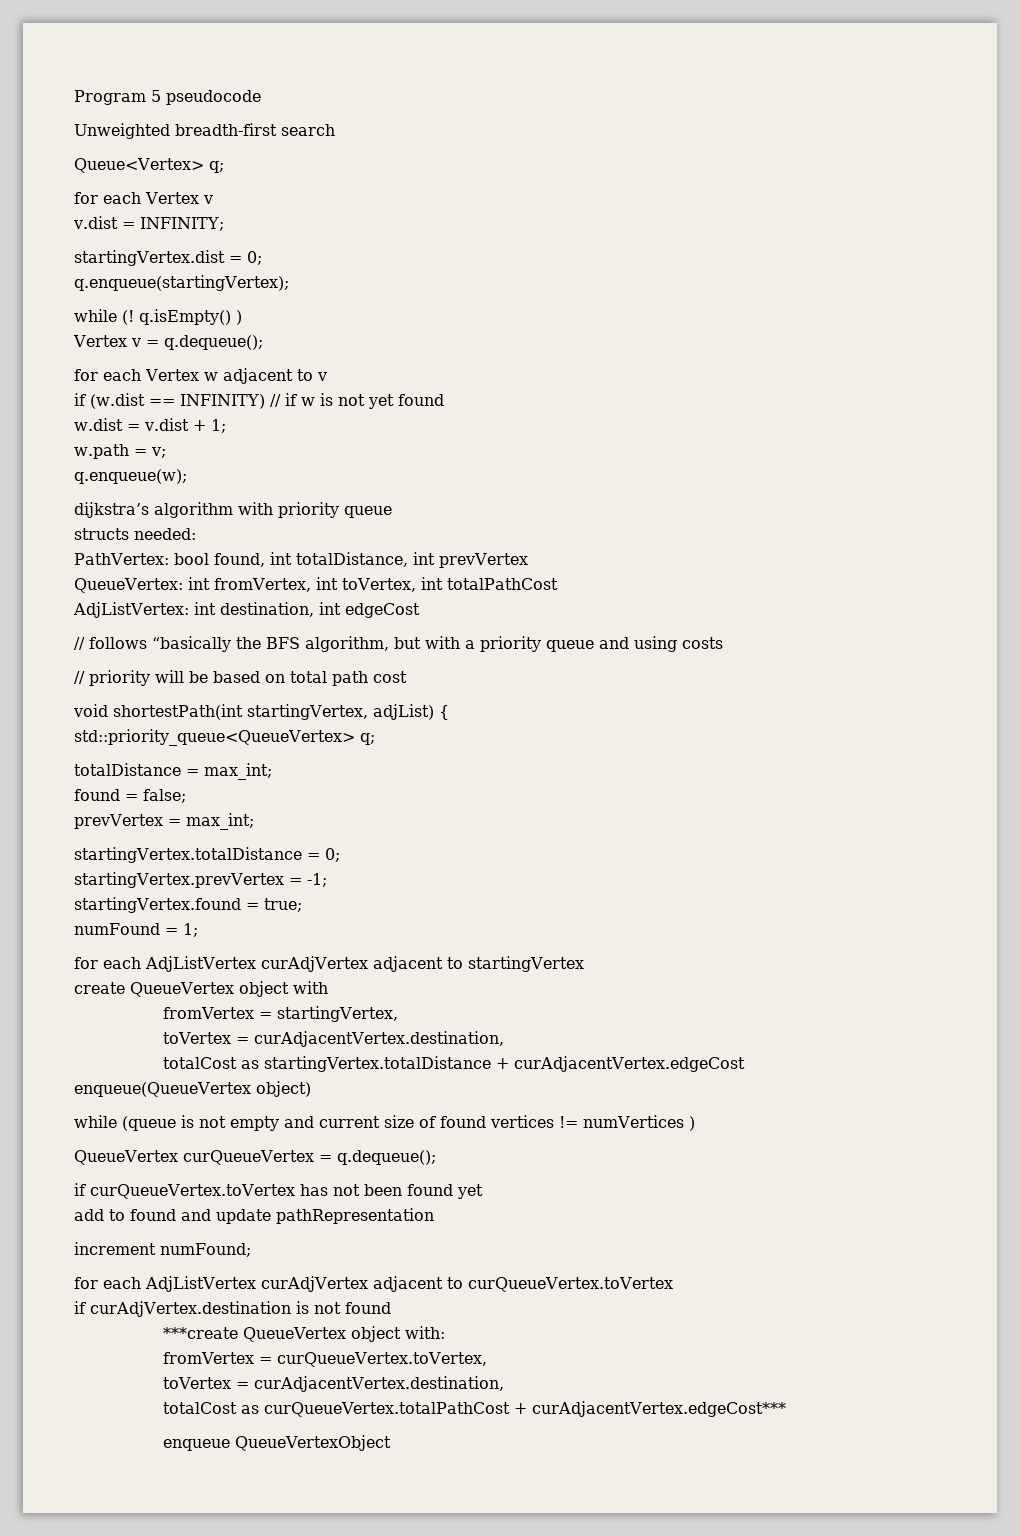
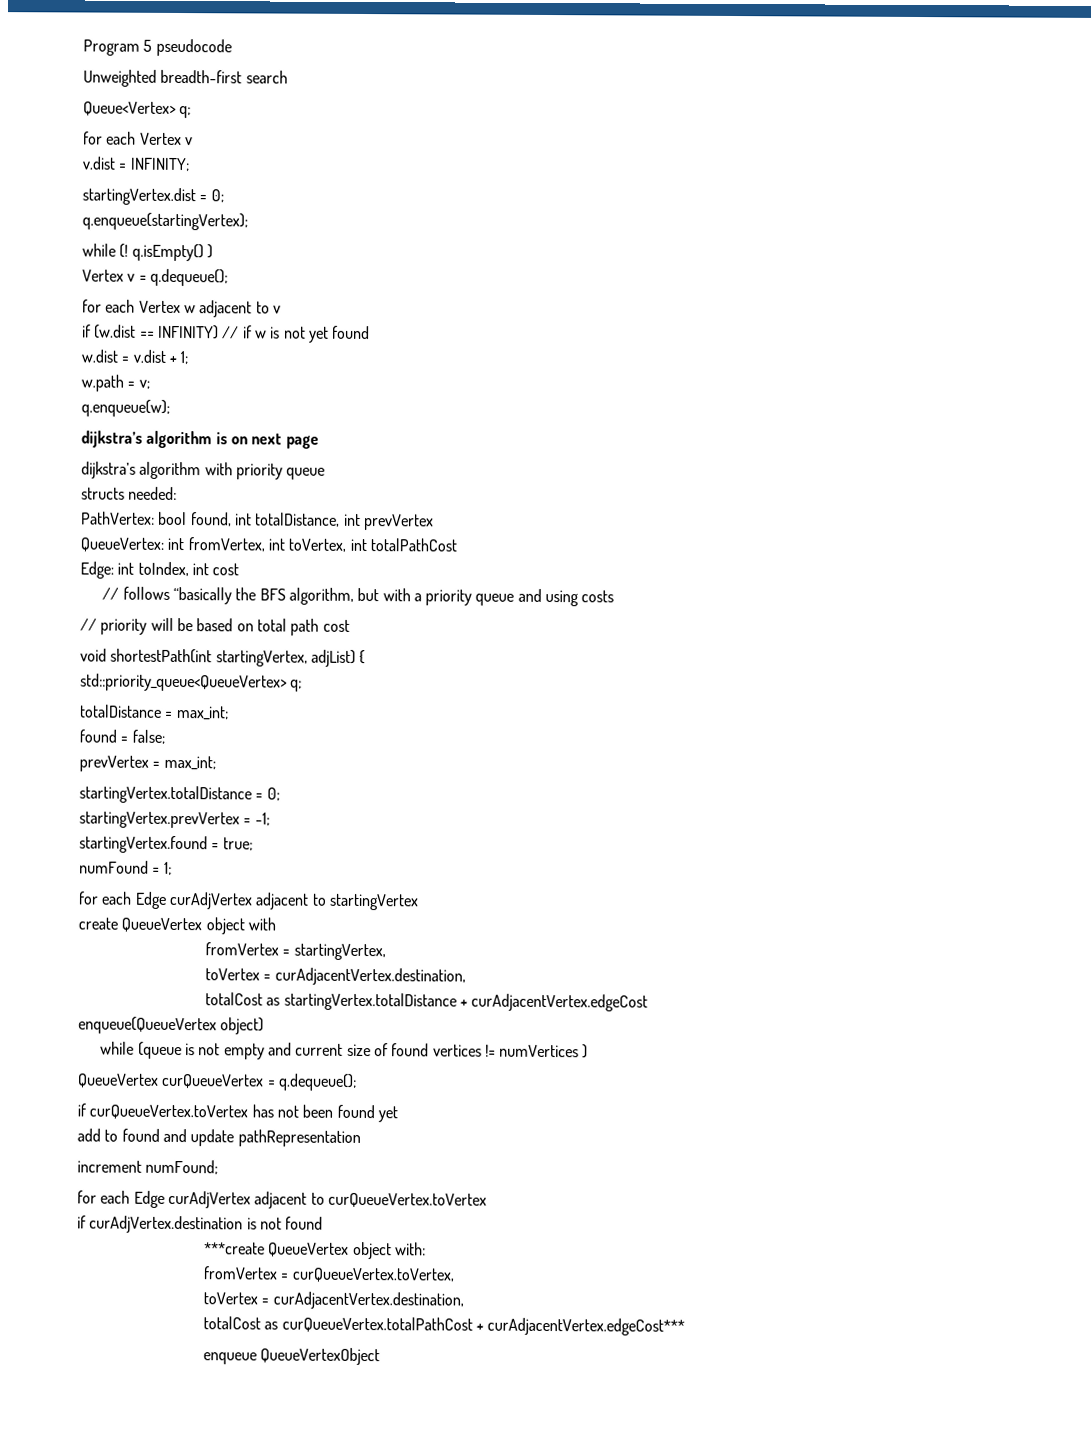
+ dijkstra’s algorithm is on next page
- AdjListVertex: int destination, int edgeCost
+ Edge: int toIndex, int cost
- for each AdjListVertex curAdjVertex adjacent to startingVertex
+ for each Edge curAdjVertex adjacent to startingVertex
- for each AdjListVertex curAdjVertex adjacent to curQueueVertex.toVertex
+ for each Edge curAdjVertex adjacent to curQueueVertex.toVertex

